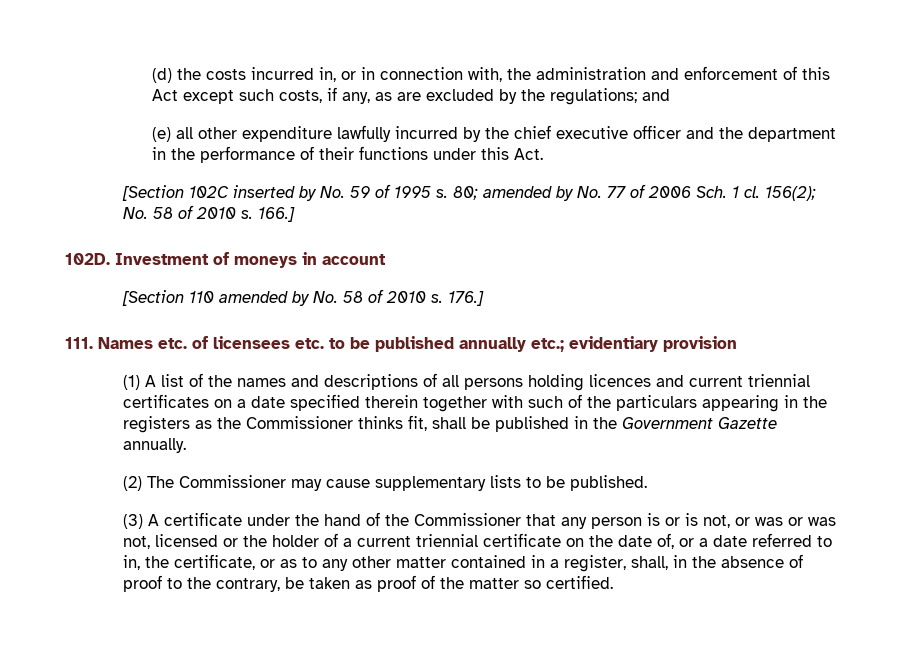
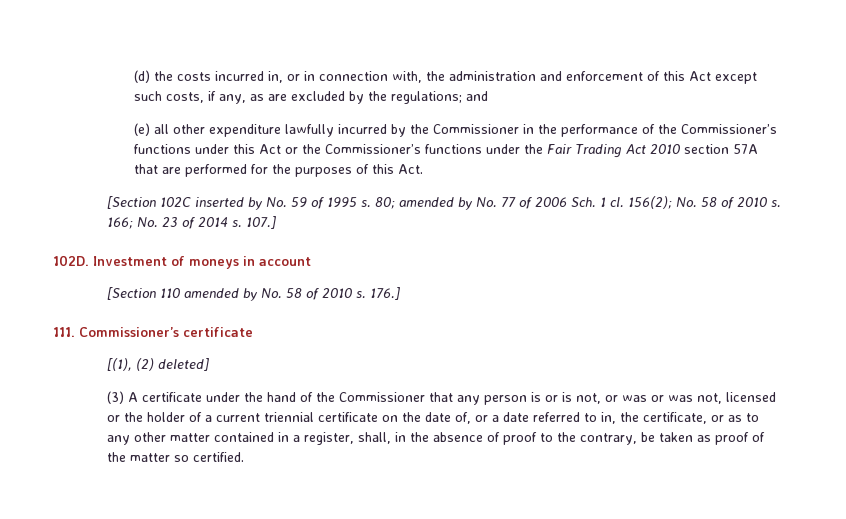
- (e) all other expenditure lawfully incurred by the chief executive officer and the department in the performance of their functions under this Act.
+ (e) all other expenditure lawfully incurred by the Commissioner in the performance of the Commissioner’s functions under this Act or the Commissioner’s functions under the Fair Trading Act 2010 section 57A that are performed for the purposes of this Act.
- 166.]
+ 166; No. 23 of 2014 s. 107.]
- 111. Names etc. of licensees etc. to be published annually etc.; evidentiary provision
- (1) A list of the names and descriptions of all persons holding licences and current triennial certificates on a date specified therein together with such of the particulars appearing in the registers as the Commissioner thinks fit, shall be published in the Government Gazette annually.
- (2) The Commissioner may cause supplementary lists to be published.
+ 111. Commissioner’s certificate
+ [(1), (2) deleted]

